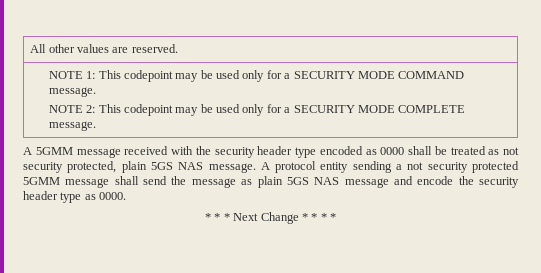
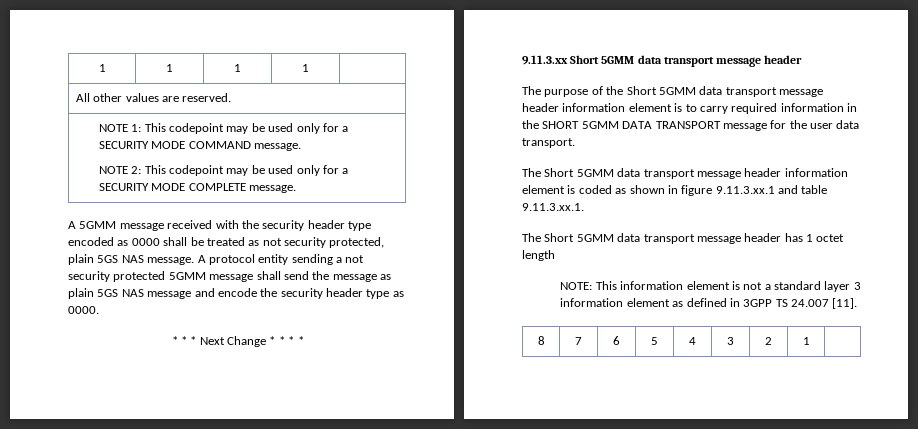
+ 1 | 1 | 1 | 1 |
+ 9.11.3.xx Short 5GMM data transport message header
+ The purpose of the Short 5GMM data transport message header information element is to carry required information in the SHORT 5GMM DATA TRANSPORT message for the user data transport.
+ The Short 5GMM data transport message header information element is coded as shown in figure 9.11.3.xx.1 and table 9.11.3.xx.1.
+ The Short 5GMM data transport message header has 1 octet length
+ NOTE: This information element is not a standard layer 3 information element as defined in 3GPP TS 24.007 [11].
+ 8 | 7 | 6 | 5 | 4 | 3 | 2 | 1 |

